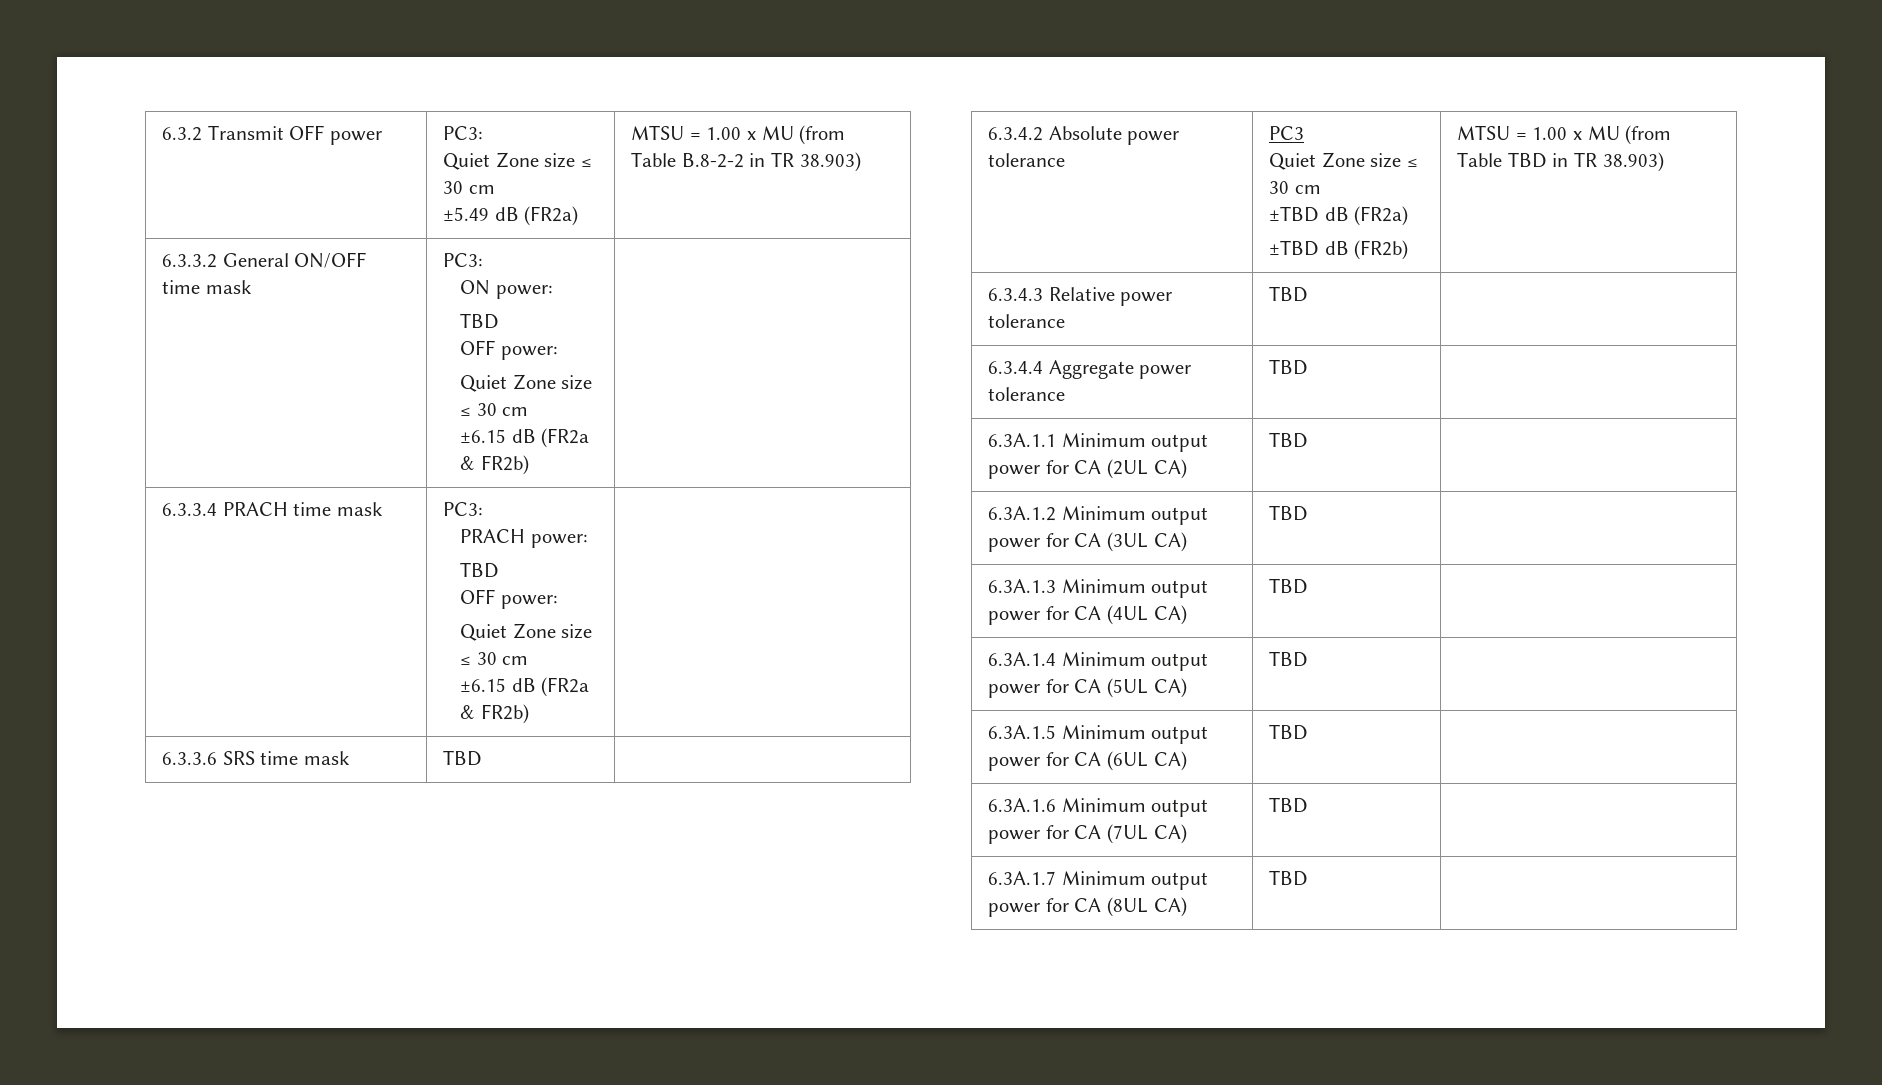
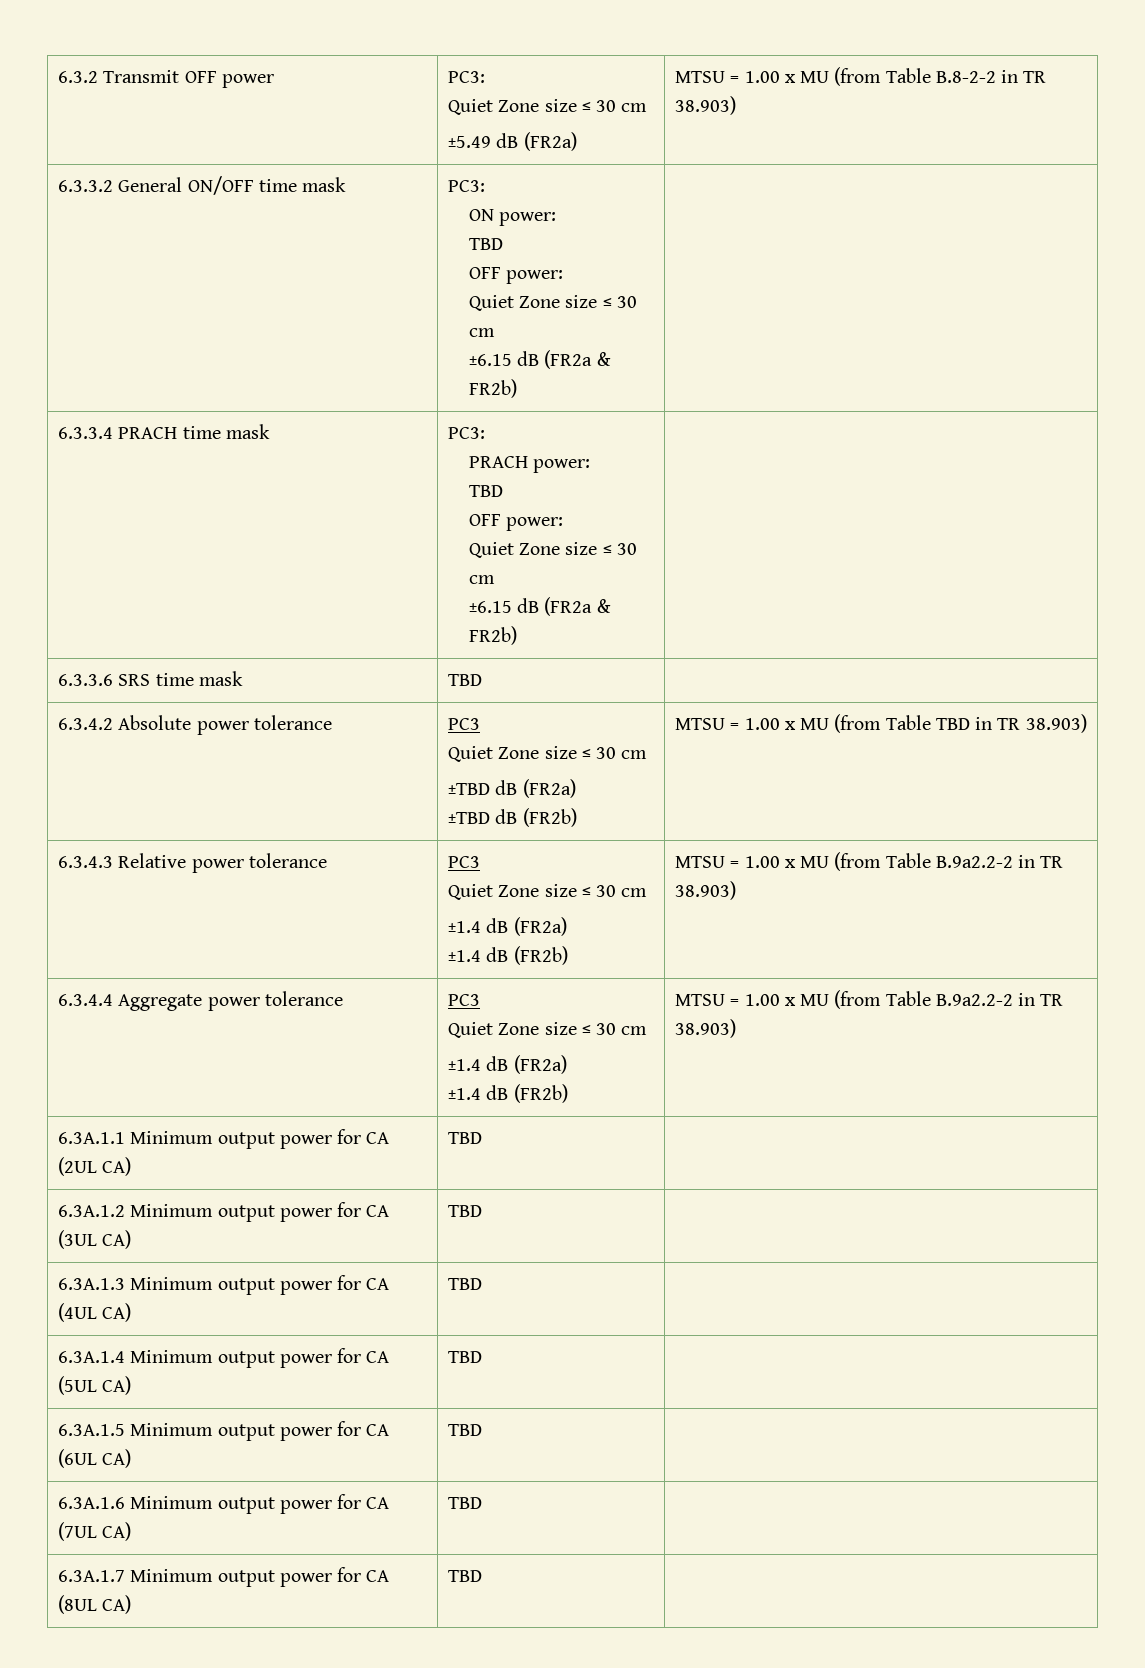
- 6.3.4.3 Relative power tolerance | TBD |
- 6.3.4.4 Aggregate power tolerance | TBD |
+ 6.3.4.3 Relative power tolerance | PC3
+ Quiet Zone size ≤ 30 cm
+ ±1.4 dB (FR2a)
+ ±1.4 dB (FR2b) | MTSU = 1.00 x MU (from Table B.9a2.2-2 in TR 38.903)
+ 6.3.4.4 Aggregate power tolerance | PC3
+ Quiet Zone size ≤ 30 cm
+ ±1.4 dB (FR2a)
+ ±1.4 dB (FR2b) | MTSU = 1.00 x MU (from Table B.9a2.2-2 in TR 38.903)

